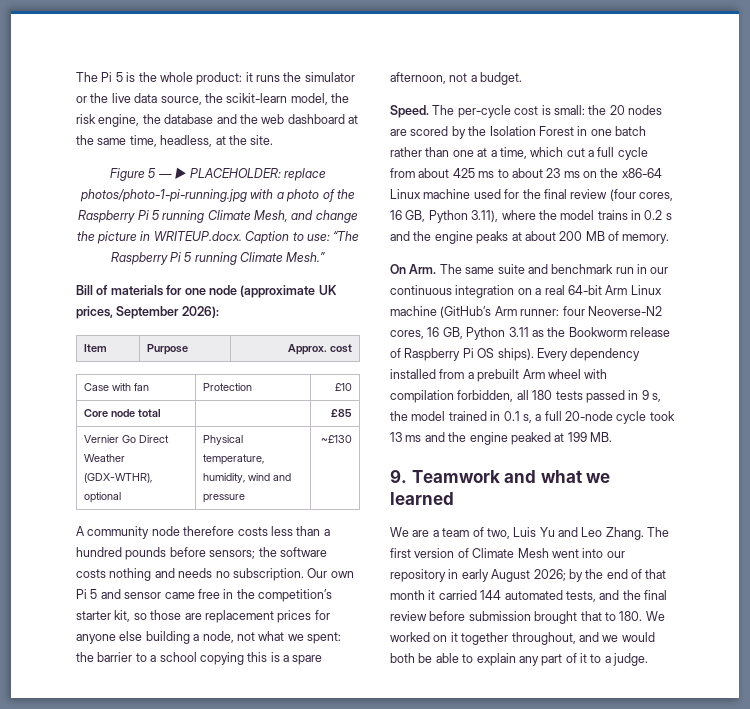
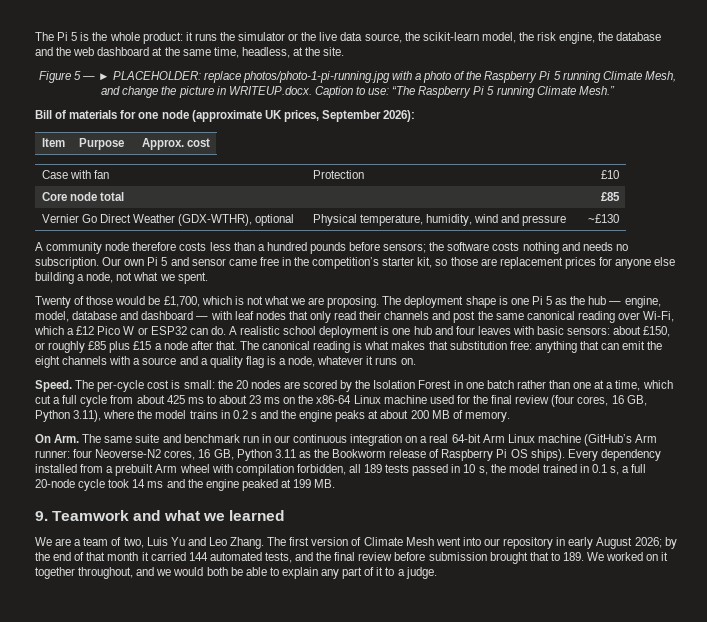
- Our own Pi 5 and sensor came free in the competition’s starter kit, so those are replacement prices for anyone else building a node, not what we spent: the barrier to a school copying this is a spare afternoon, not a budget.
+ Our own Pi 5 and sensor came free in the competition’s starter kit, so those are replacement prices for anyone else building a node, not what we spent.
+ Twenty of those would be £1,700, which is not what we are proposing. The deployment shape is one Pi 5 as the hub — engine, model, database and dashboard — with leaf nodes that only read their channels and post the same canonical reading over Wi-Fi, which a £12 Pico W or ESP32 can do. A realistic school deployment is one hub and four leaves with basic sensors: about £150, or roughly £85 plus £15 a node after that. The canonical reading is what makes that substitution free: anything that can emit the eight channels with a source and a quality flag is a node, whatever it runs on.
- Every dependency installed from a prebuilt Arm wheel with compilation forbidden, all 180 tests passed in 9 s, the model trained in 0.1 s, a full 20-node cycle took 13 ms and the engine peaked at 199 MB.
+ Every dependency installed from a prebuilt Arm wheel with compilation forbidden, all 189 tests passed in 10 s, the model trained in 0.1 s, a full 20-node cycle took 14 ms and the engine peaked at 199 MB.
- The first version of Climate Mesh went into our repository in early August 2026; by the end of that month it carried 144 automated tests, and the final review before submission brought that to 180. We worked on it together throughout, and we would both be able to explain any part of it to a judge.
+ The first version of Climate Mesh went into our repository in early August 2026; by the end of that month it carried 144 automated tests, and the final review before submission brought that to 189. We worked on it together throughout, and we would both be able to explain any part of it to a judge.

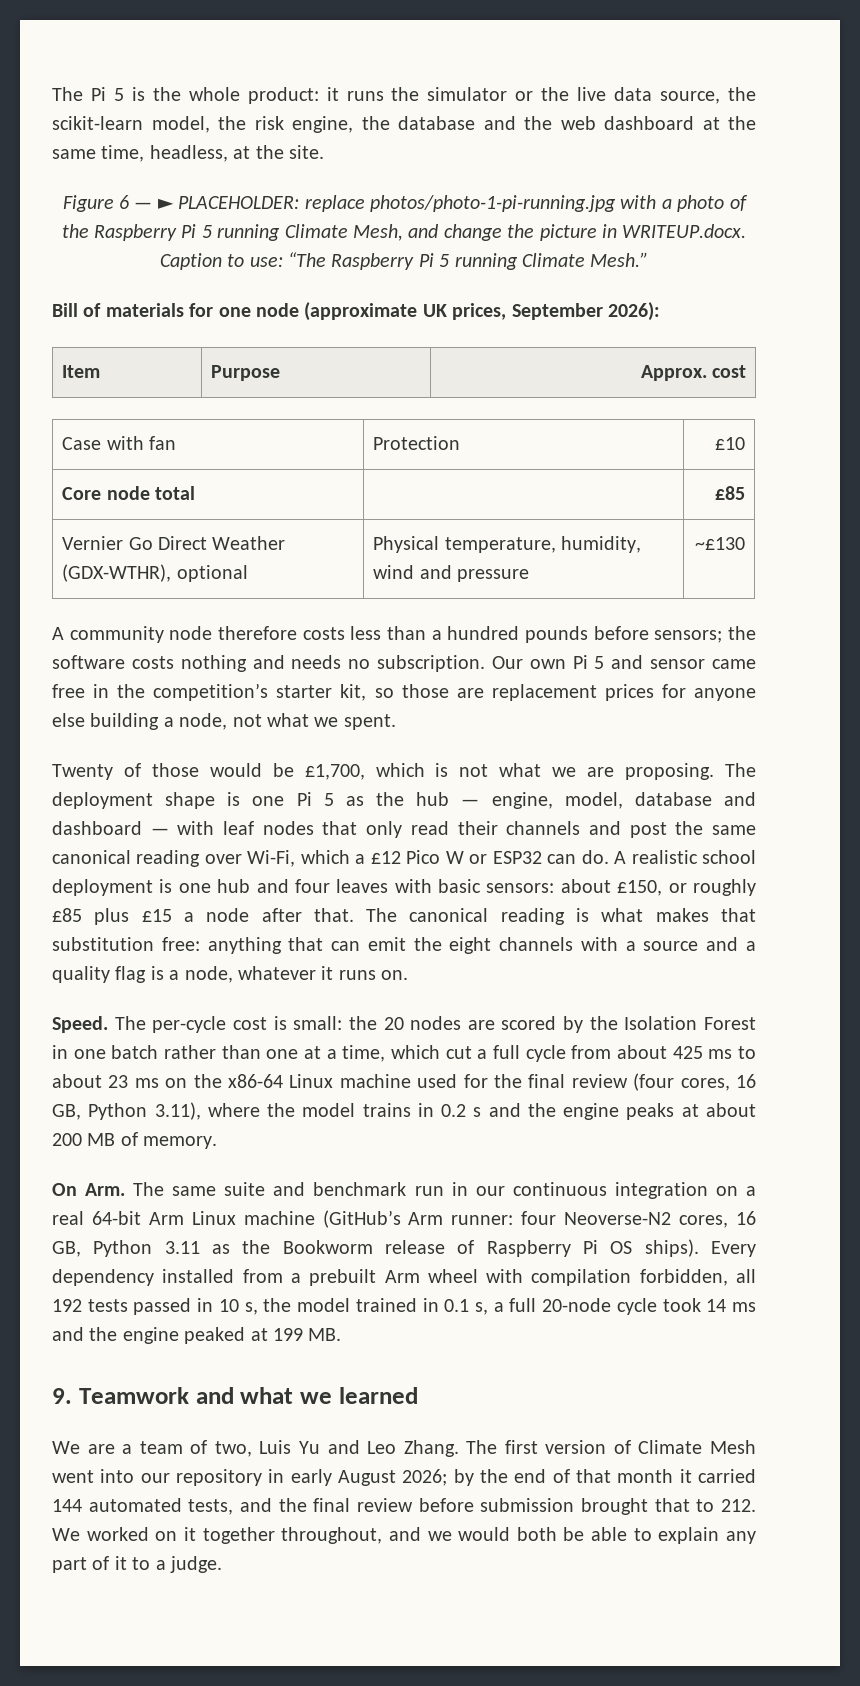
- Figure 5 — ► PLACEHOLDER: replace photos/photo-1-pi-running.jpg with a photo of the Raspberry Pi 5 running Climate Mesh, and change the picture in WRITEUP.docx. Caption to use: “The Raspberry Pi 5 running Climate Mesh.”
+ Figure 6 — ► PLACEHOLDER: replace photos/photo-1-pi-running.jpg with a photo of the Raspberry Pi 5 running Climate Mesh, and change the picture in WRITEUP.docx. Caption to use: “The Raspberry Pi 5 running Climate Mesh.”
- Every dependency installed from a prebuilt Arm wheel with compilation forbidden, all 189 tests passed in 10 s, the model trained in 0.1 s, a full 20-node cycle took 14 ms and the engine peaked at 199 MB.
+ Every dependency installed from a prebuilt Arm wheel with compilation forbidden, all 192 tests passed in 10 s, the model trained in 0.1 s, a full 20-node cycle took 14 ms and the engine peaked at 199 MB.
- The first version of Climate Mesh went into our repository in early August 2026; by the end of that month it carried 144 automated tests, and the final review before submission brought that to 189. We worked on it together throughout, and we would both be able to explain any part of it to a judge.
+ The first version of Climate Mesh went into our repository in early August 2026; by the end of that month it carried 144 automated tests, and the final review before submission brought that to 212. We worked on it together throughout, and we would both be able to explain any part of it to a judge.

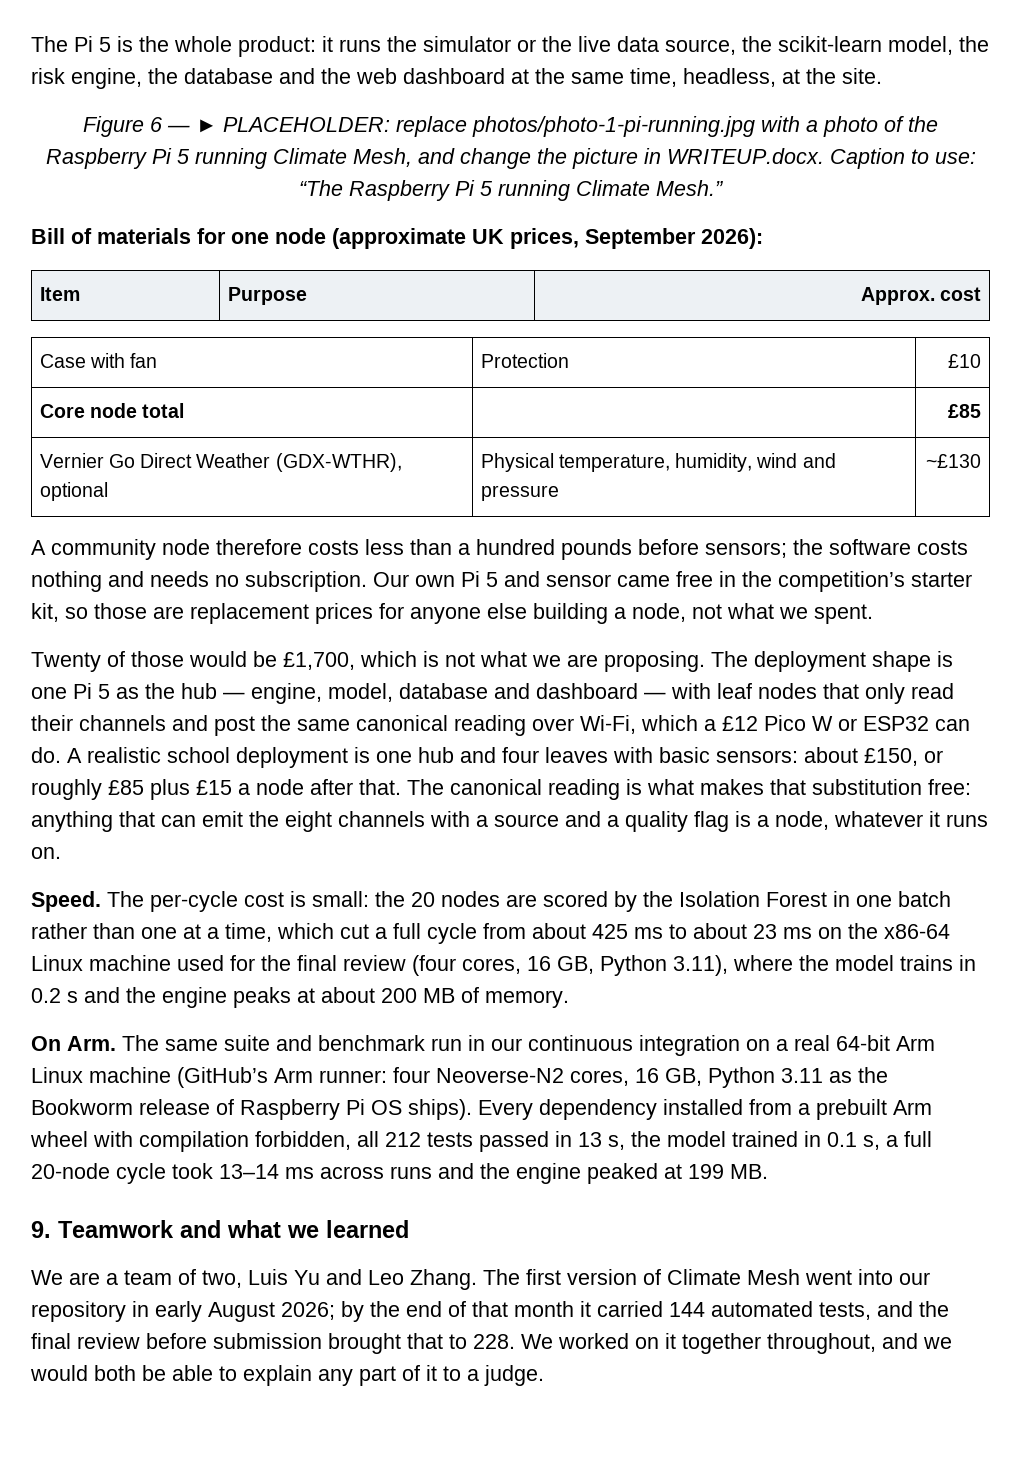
- Every dependency installed from a prebuilt Arm wheel with compilation forbidden, all 192 tests passed in 10 s, the model trained in 0.1 s, a full 20-node cycle took 14 ms and the engine peaked at 199 MB.
+ Every dependency installed from a prebuilt Arm wheel with compilation forbidden, all 212 tests passed in 13 s, the model trained in 0.1 s, a full 20-node cycle took 13–14 ms across runs and the engine peaked at 199 MB.
- The first version of Climate Mesh went into our repository in early August 2026; by the end of that month it carried 144 automated tests, and the final review before submission brought that to 212. We worked on it together throughout, and we would both be able to explain any part of it to a judge.
+ The first version of Climate Mesh went into our repository in early August 2026; by the end of that month it carried 144 automated tests, and the final review before submission brought that to 228. We worked on it together throughout, and we would both be able to explain any part of it to a judge.

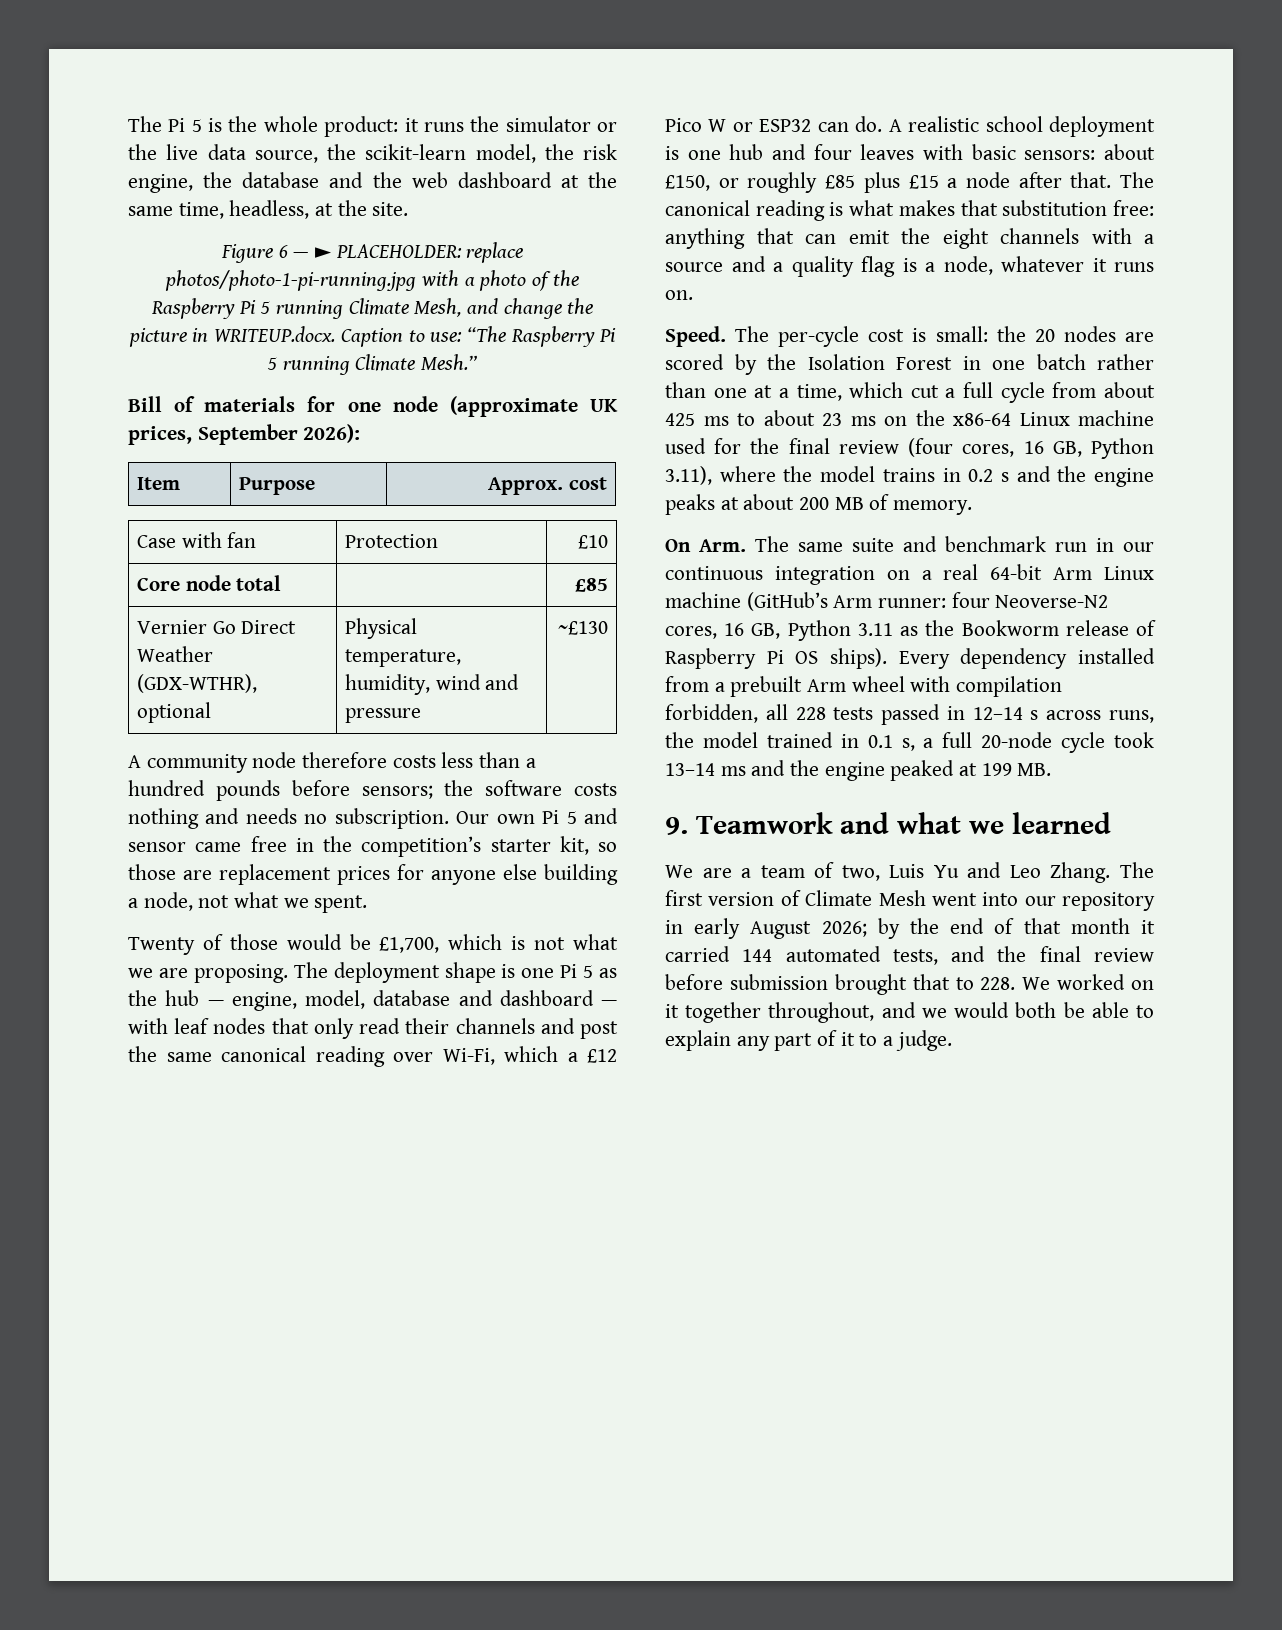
- Every dependency installed from a prebuilt Arm wheel with compilation forbidden, all 212 tests passed in 13 s, the model trained in 0.1 s, a full 20-node cycle took 13–14 ms across runs and the engine peaked at 199 MB.
+ Every dependency installed from a prebuilt Arm wheel with compilation forbidden, all 228 tests passed in 12–14 s across runs, the model trained in 0.1 s, a full 20-node cycle took 13–14 ms and the engine peaked at 199 MB.

